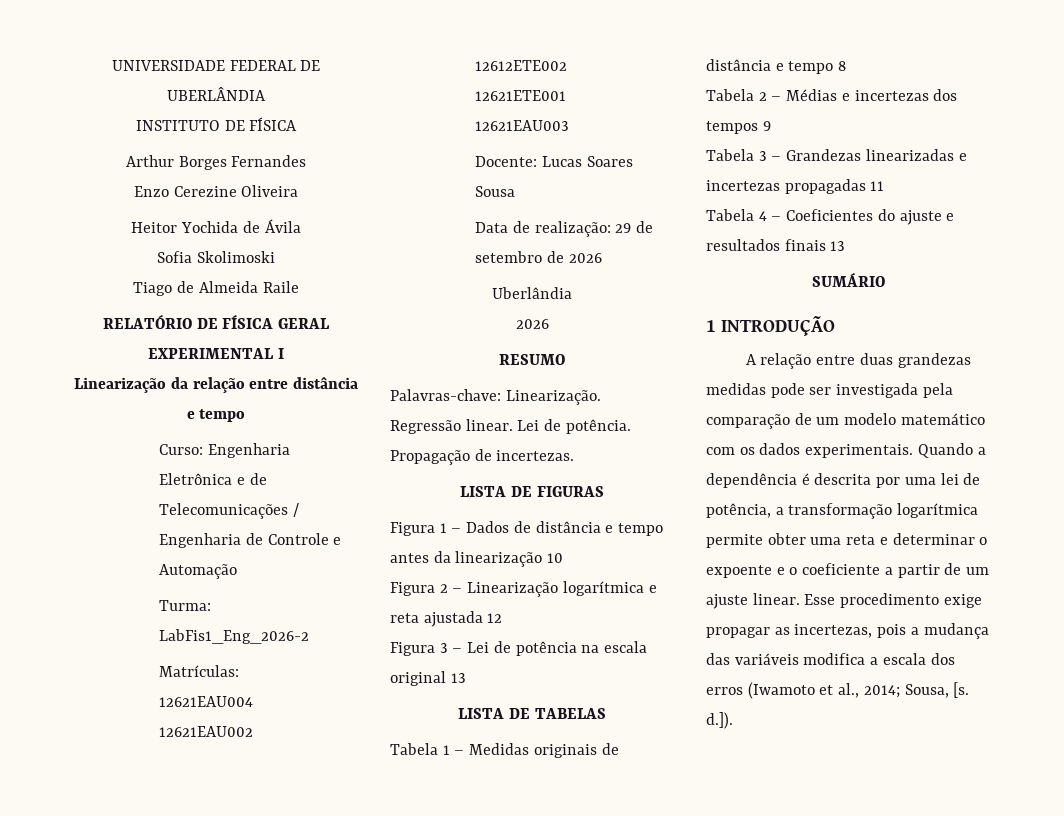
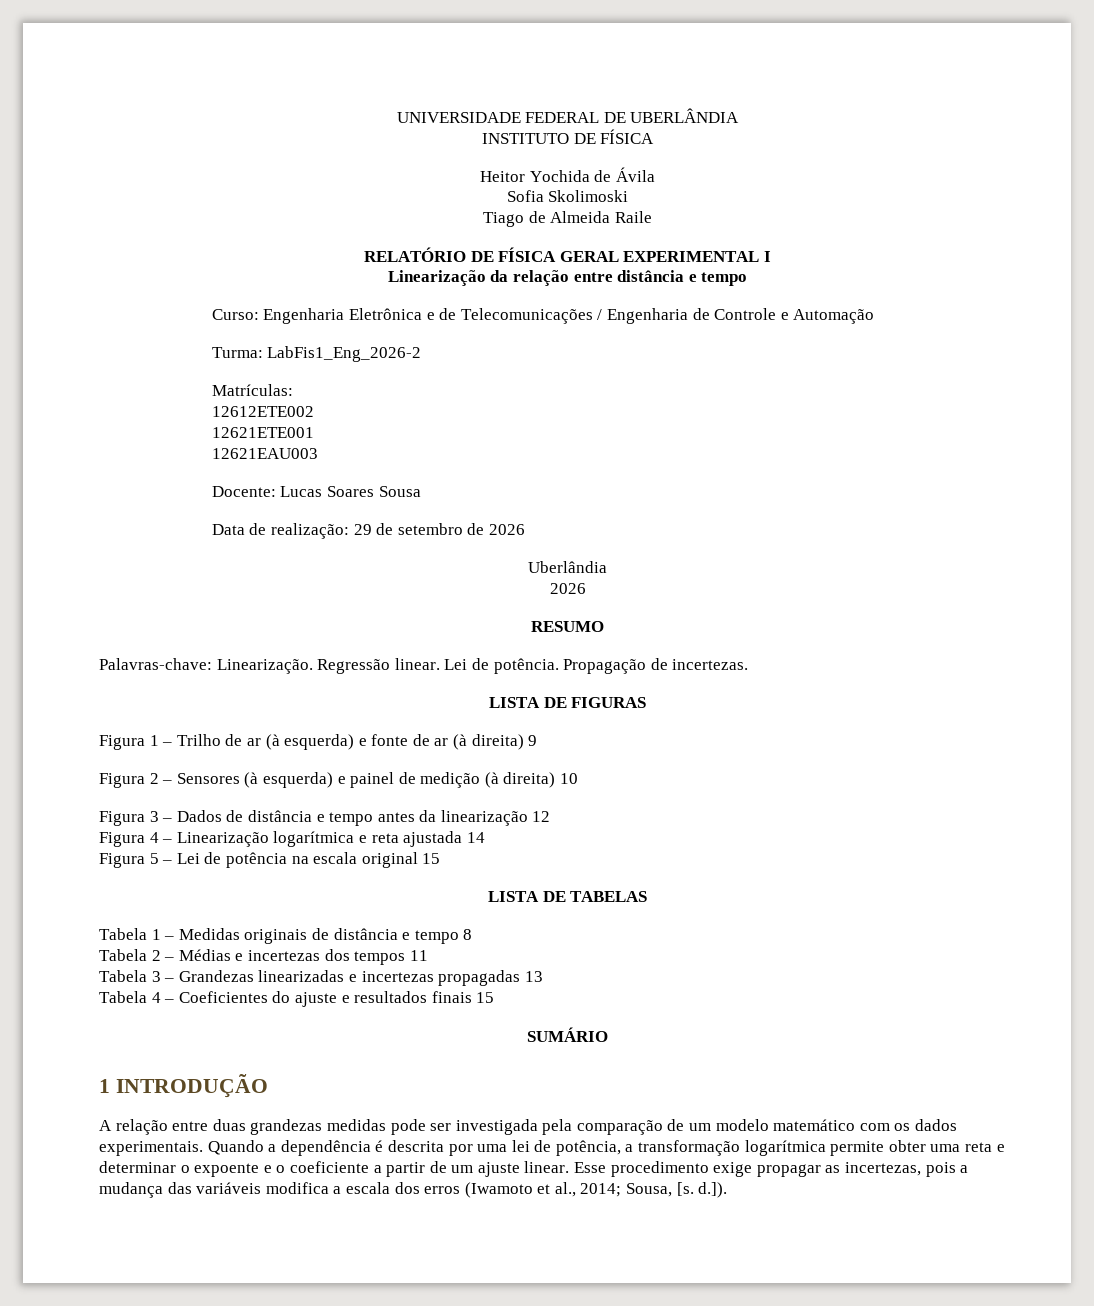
- Arthur Borges Fernandes
- Enzo Cerezine Oliveira
- 12621EAU004
- 12621EAU002
- Figura 1 – Dados de distância e tempo antes da linearização 10
- Figura 2 – Linearização logarítmica e reta ajustada 12
- Figura 3 – Lei de potência na escala original 13
+ Figura 1 – Trilho de ar (à esquerda) e fonte de ar (à direita) 9
+ Figura 2 – Sensores (à esquerda) e painel de medição (à direita) 10
+ Figura 3 – Dados de distância e tempo antes da linearização 12
+ Figura 4 – Linearização logarítmica e reta ajustada 14
+ Figura 5 – Lei de potência na escala original 15
- Tabela 2 – Médias e incertezas dos tempos 9
+ Tabela 2 – Médias e incertezas dos tempos 11
- Tabela 3 – Grandezas linearizadas e incertezas propagadas 11
+ Tabela 3 – Grandezas linearizadas e incertezas propagadas 13
- Tabela 4 – Coeficientes do ajuste e resultados finais 13
+ Tabela 4 – Coeficientes do ajuste e resultados finais 15

